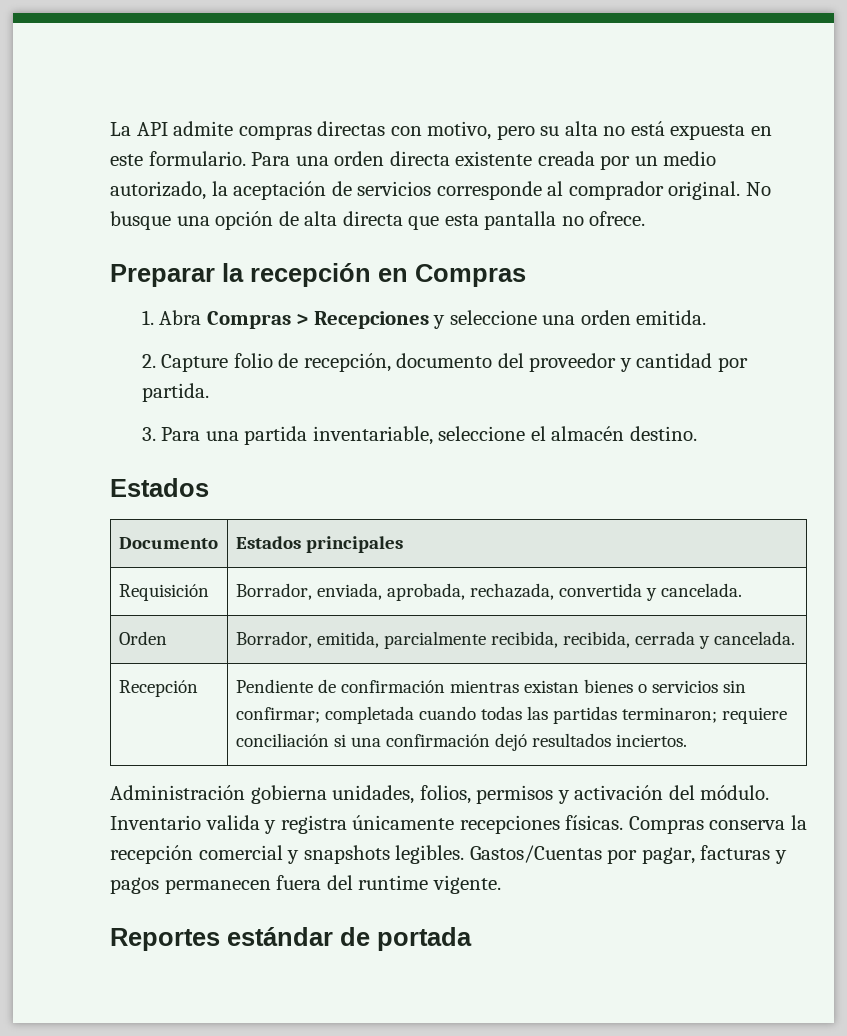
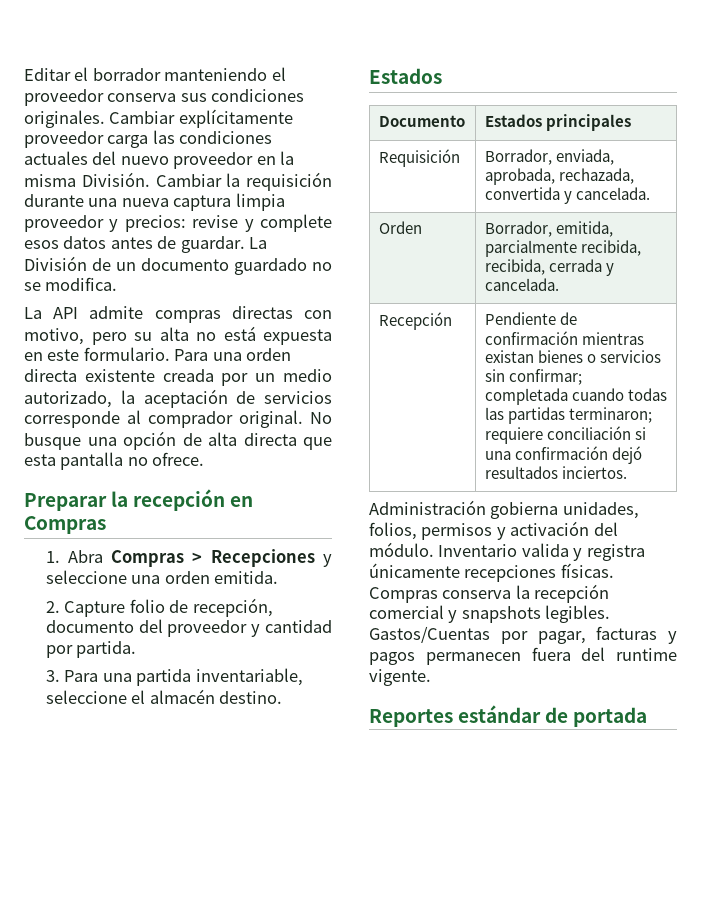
+ Editar el borrador manteniendo el proveedor conserva sus condiciones originales. Cambiar explícitamente proveedor carga las condiciones actuales del nuevo proveedor en la misma División. Cambiar la requisición durante una nueva captura limpia proveedor y precios: revise y complete esos datos antes de guardar. La División de un documento guardado no se modifica.

